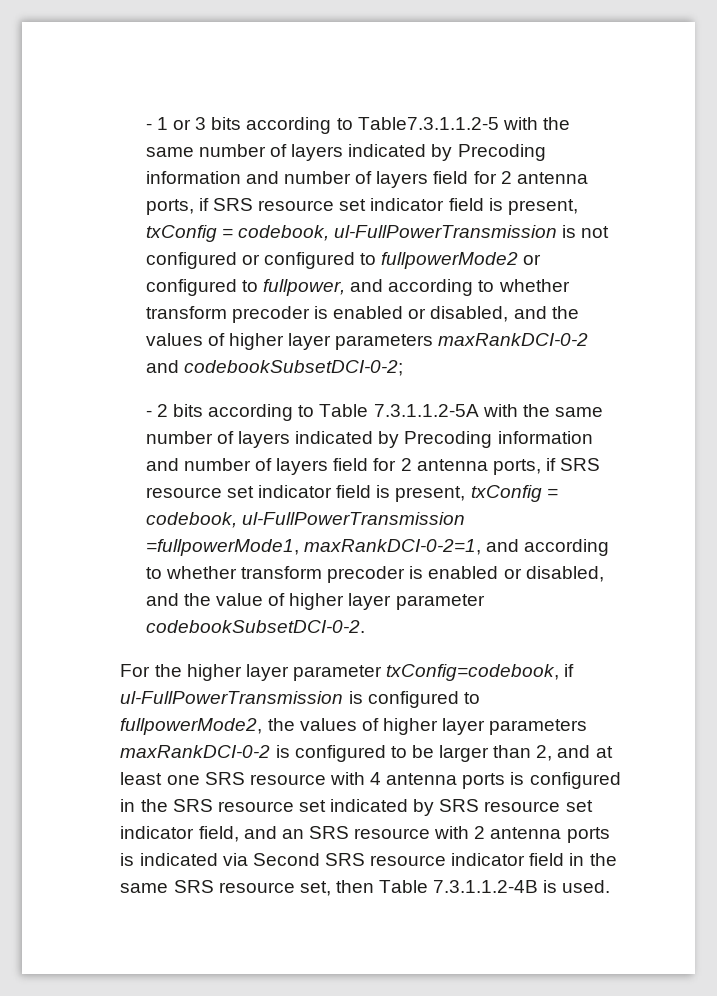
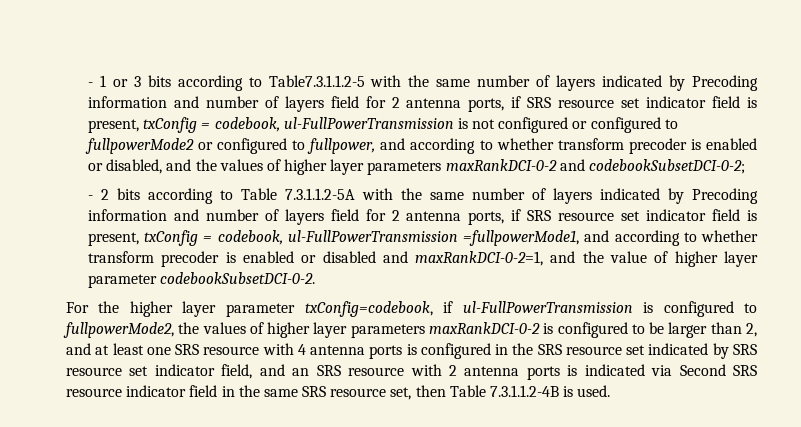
- - 2 bits according to Table 7.3.1.1.2-5A with the same number of layers indicated by Precoding information and number of layers field for 2 antenna ports, if SRS resource set indicator field is present, txConfig = codebook, ul-FullPowerTransmission =fullpowerMode1, maxRankDCI-0-2=1, and according to whether transform precoder is enabled or disabled, and the value of higher layer parameter codebookSubsetDCI-0-2.
+ - 2 bits according to Table 7.3.1.1.2-5A with the same number of layers indicated by Precoding information and number of layers field for 2 antenna ports, if SRS resource set indicator field is present, txConfig = codebook, ul-FullPowerTransmission =fullpowerMode1, and according to whether transform precoder is enabled or disabled and maxRankDCI-0-2=1, and the value of higher layer parameter codebookSubsetDCI-0-2.

